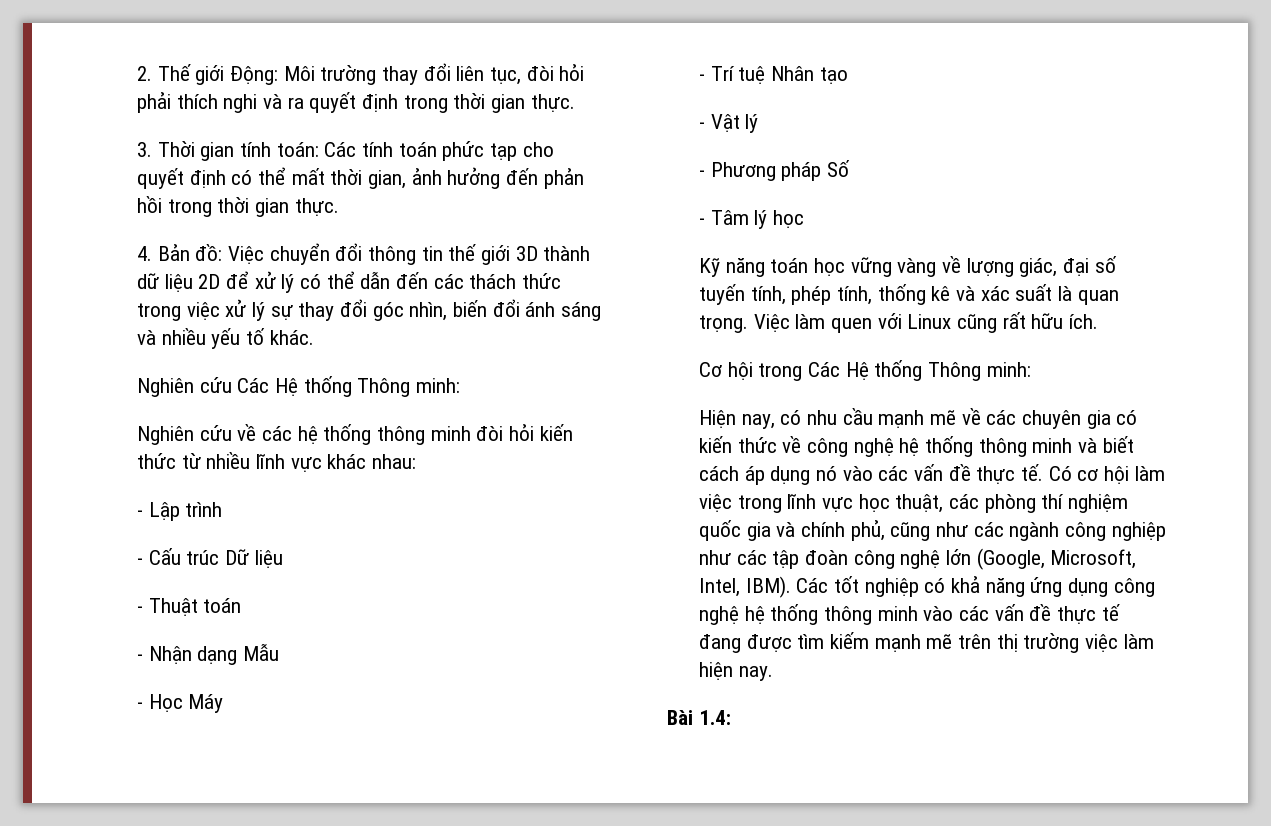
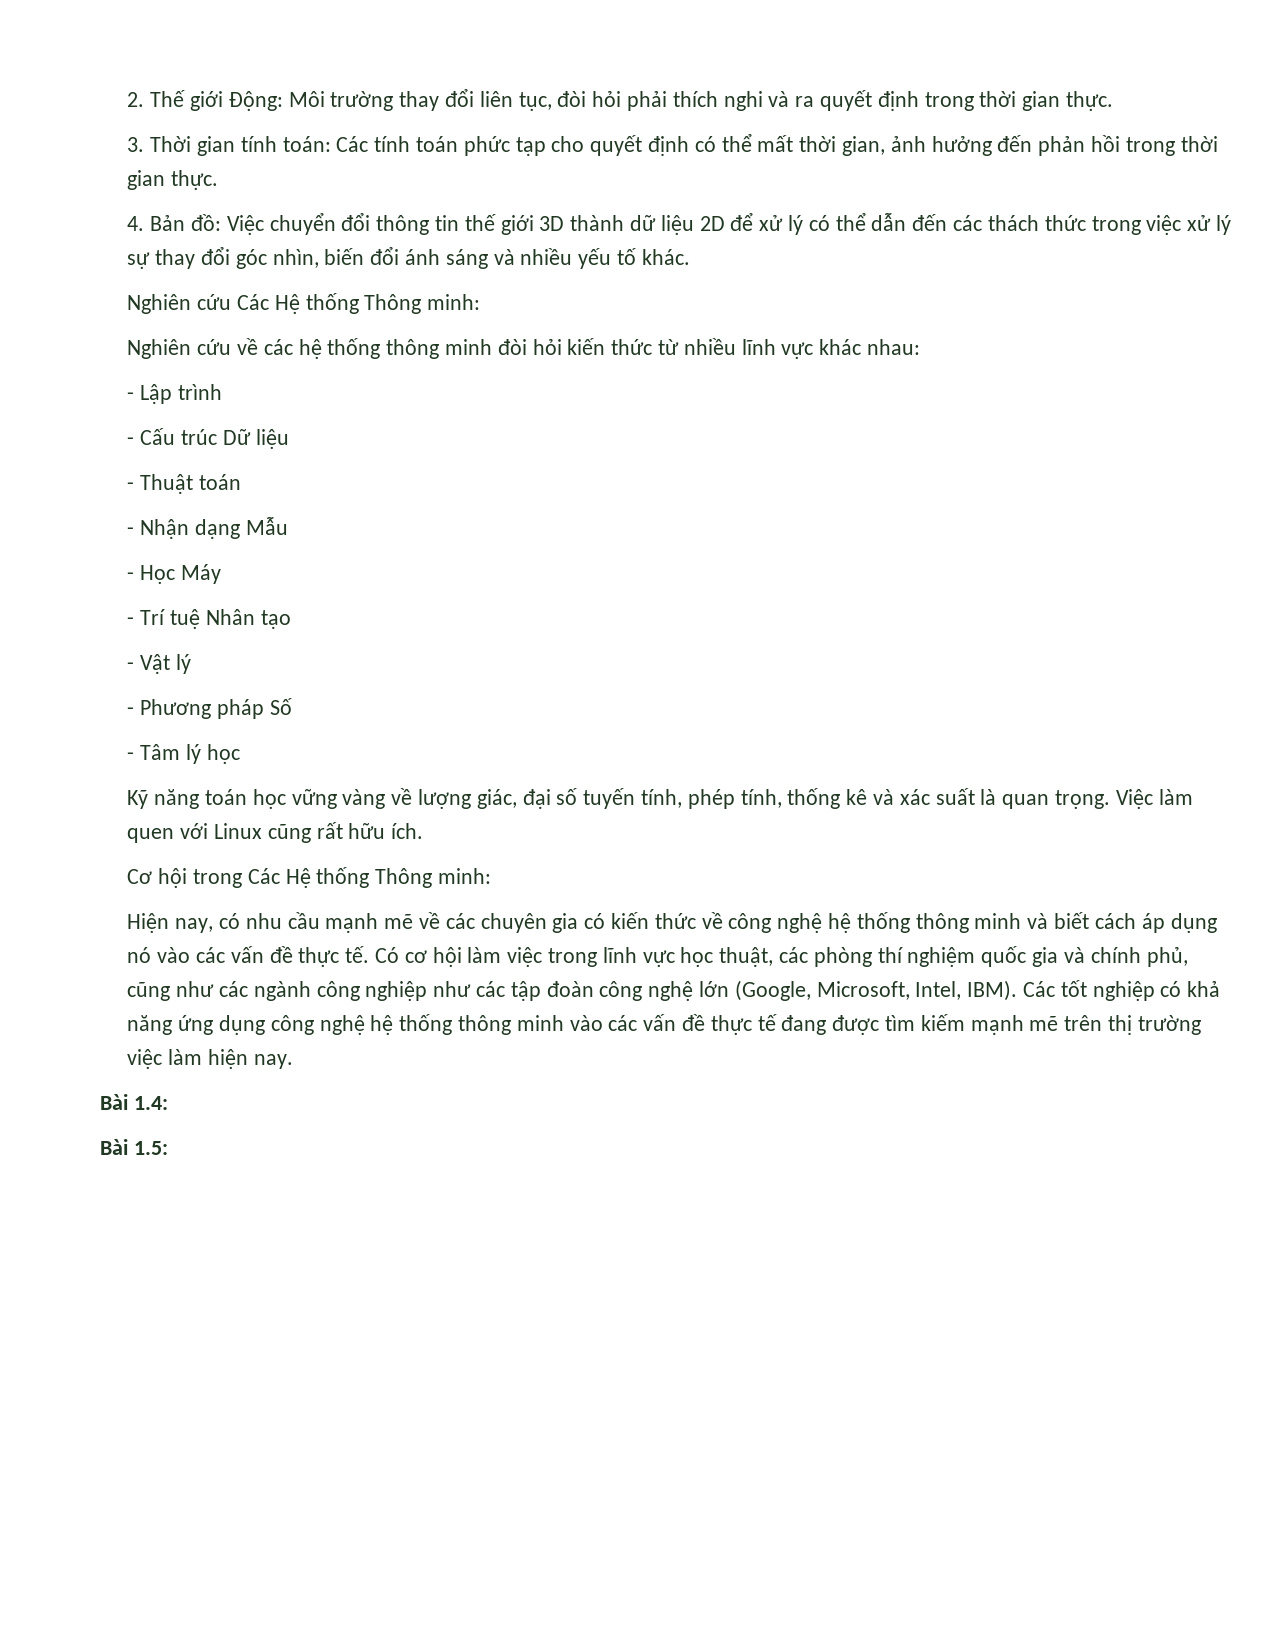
+ Bài 1.5:

